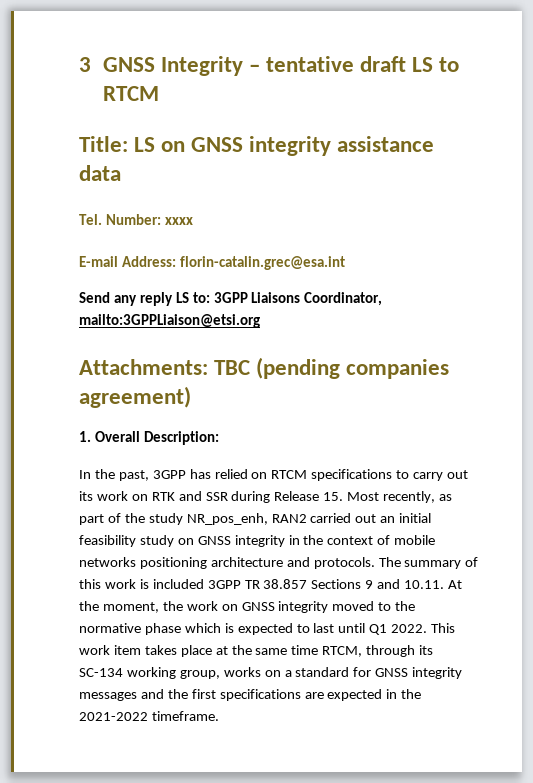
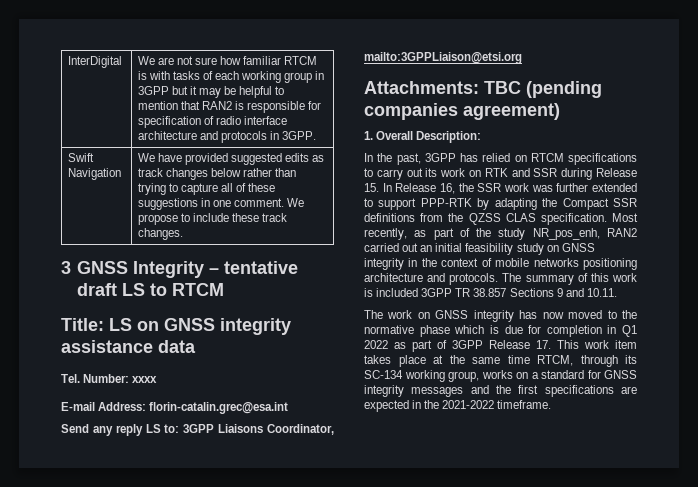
+ InterDigital | We are not sure how familiar RTCM is with tasks of each working group in 3GPP but it may be helpful to mention that RAN2 is responsible for specification of radio interface architecture and protocols in 3GPP.
+ Swift Navigation | We have provided suggested edits as track changes below rather than trying to capture all of these suggestions in one comment. We propose to include these track changes.
- In the past, 3GPP has relied on RTCM specifications to carry out its work on RTK and SSR during Release 15. Most recently, as part of the study NR_pos_enh, RAN2 carried out an initial feasibility study on GNSS integrity in the context of mobile networks positioning architecture and protocols.
+ In the past, 3GPP has relied on RTCM specifications to carry out its work on RTK and SSR during Release 15. In Release 16, the SSR work was further extended to support PPP-RTK by adapting the Compact SSR definitions from the QZSS CLAS specification. Most recently, as part of the study NR_pos_enh, RAN2 carried out an initial feasibility study on GNSS integrity in the context of mobile networks positioning architecture and protocols.
- The summary of this work is included 3GPP TR 38.857 Sections 9 and 10.11. At the moment, the work on GNSS integrity moved to the normative phase which is expected to last until Q1 2022. This work item takes place at the same time RTCM, through its SC-134 working group, works on a standard for GNSS integrity messages and the first specifications are expected in the 2021-2022 timeframe.
+ The summary of this work is included 3GPP TR 38.857 Sections 9 and 10.11.
+ The work on GNSS integrity has now moved to the normative phase which is due for completion in Q1 2022 as part of 3GPP Release 17. This work item takes place at the same time RTCM, through its SC-134 working group, works on a standard for GNSS integrity messages and the first specifications are expected in the 2021-2022 timeframe.

